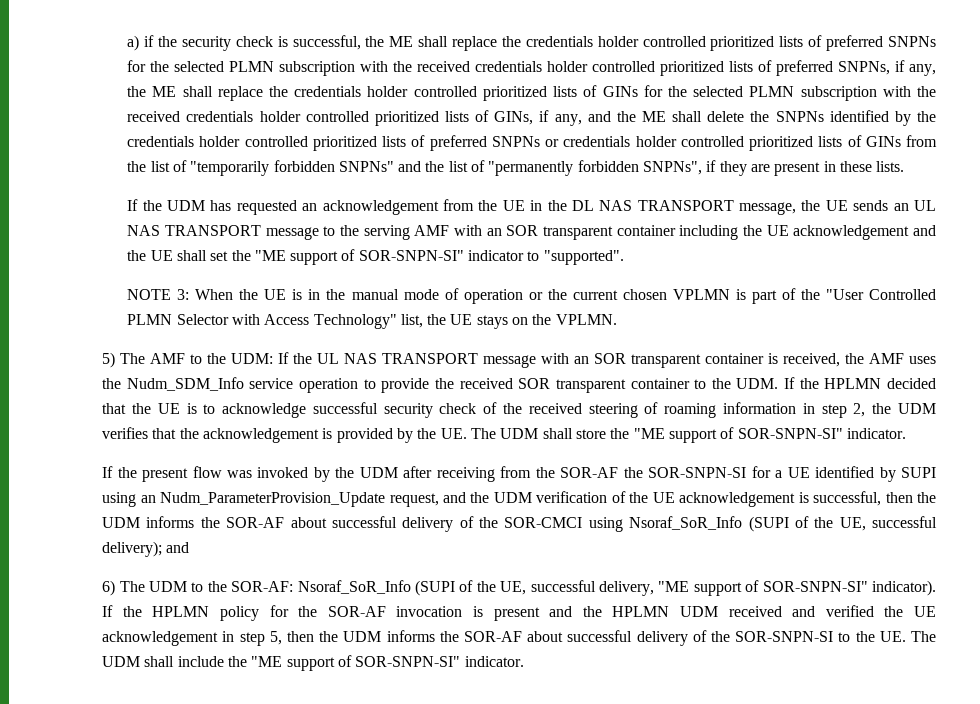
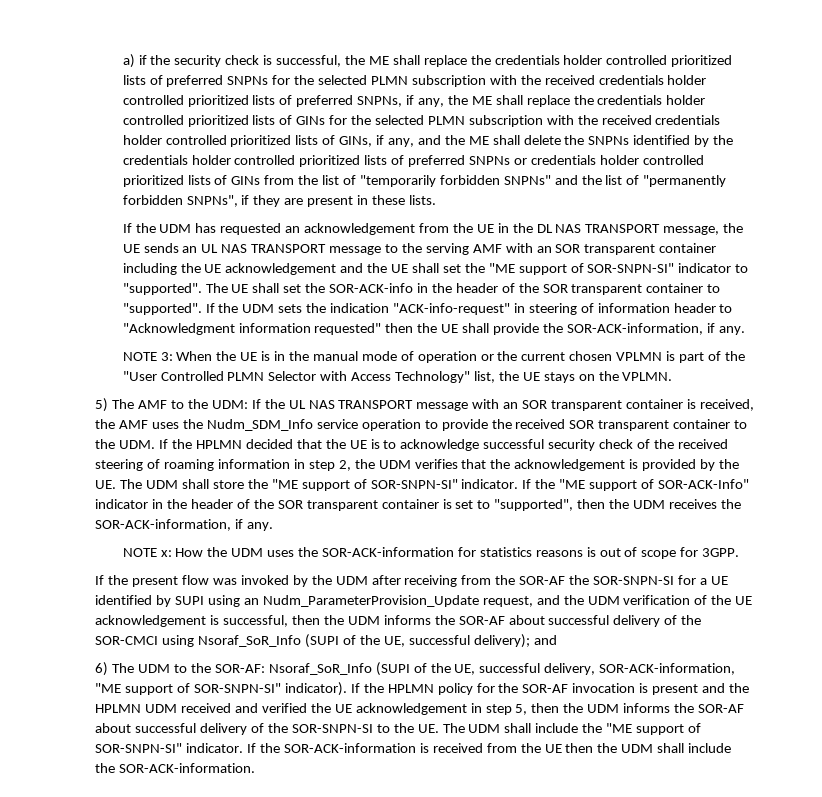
+ The UE shall set the SOR-ACK-info in the header of the SOR transparent container to "supported". If the UDM sets the indication "ACK-info-request" in steering of information header to "Acknowledgment information requested" then the UE shall provide the SOR-ACK-information, if any.
+ If the "ME support of SOR-ACK-Info" indicator in the header of the SOR transparent container is set to "supported", then the UDM receives the SOR-ACK-information, if any.
+ NOTE x: How the UDM uses the SOR-ACK-information for statistics reasons is out of scope for 3GPP.
- 6) The UDM to the SOR-AF: Nsoraf_SoR_Info (SUPI of the UE, successful delivery, "ME support of SOR-SNPN-SI" indicator).
+ 6) The UDM to the SOR-AF: Nsoraf_SoR_Info (SUPI of the UE, successful delivery, SOR-ACK-information, "ME support of SOR-SNPN-SI" indicator).
+ If the SOR-ACK-information is received from the UE then the UDM shall include the SOR-ACK-information.

